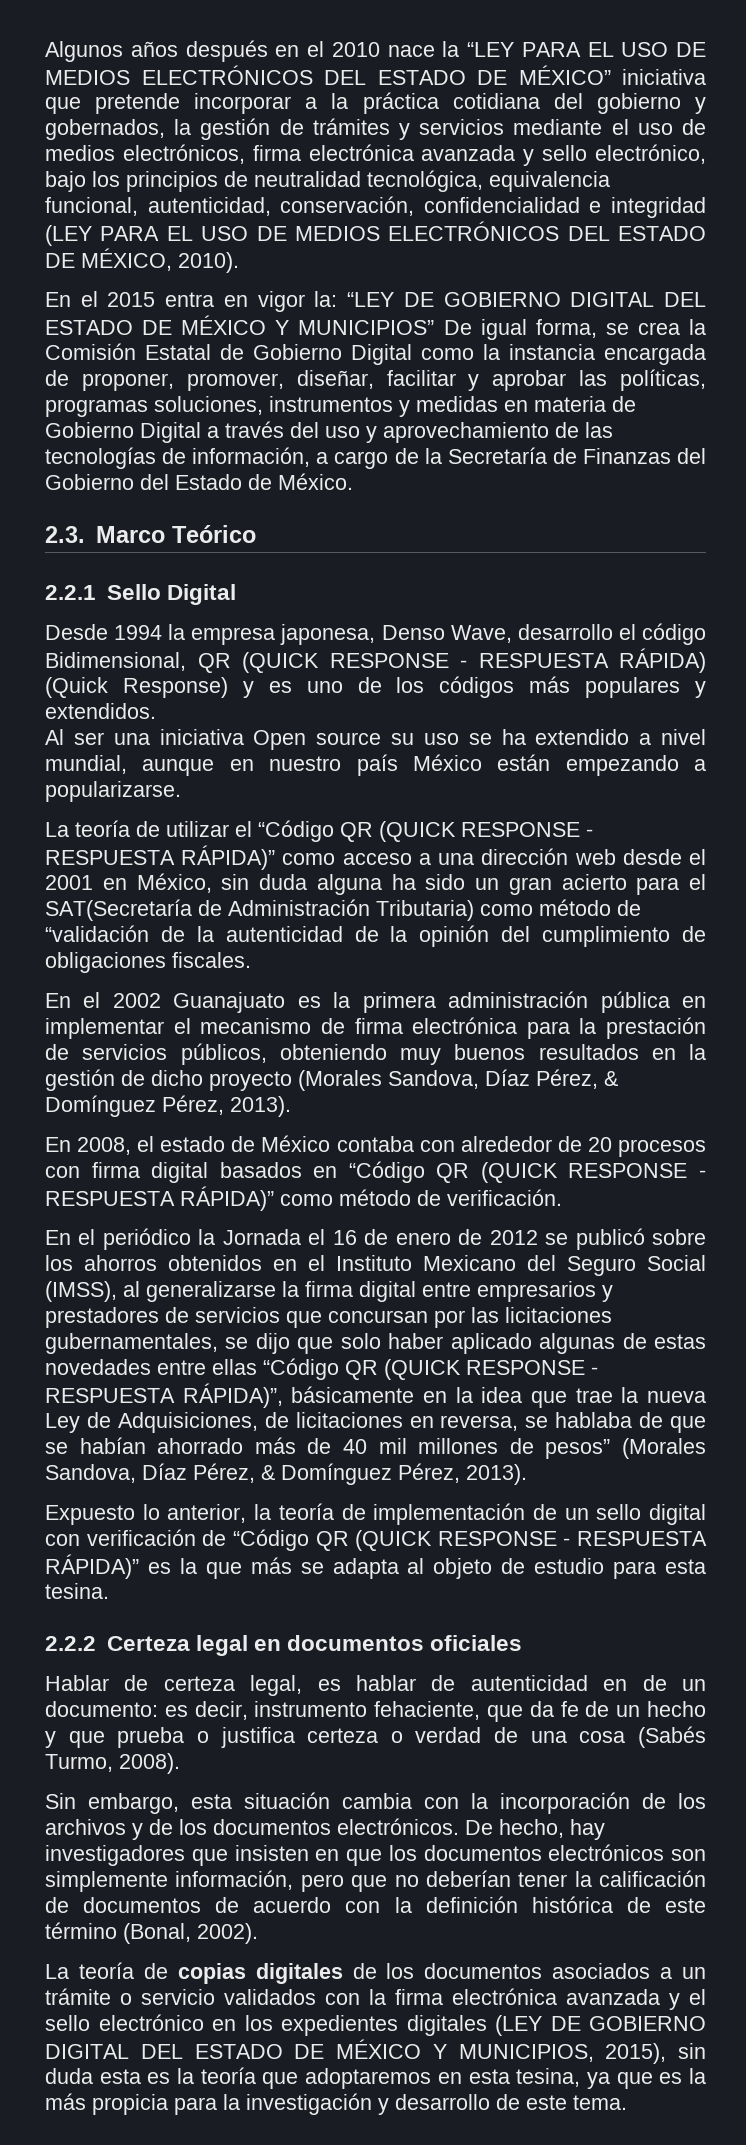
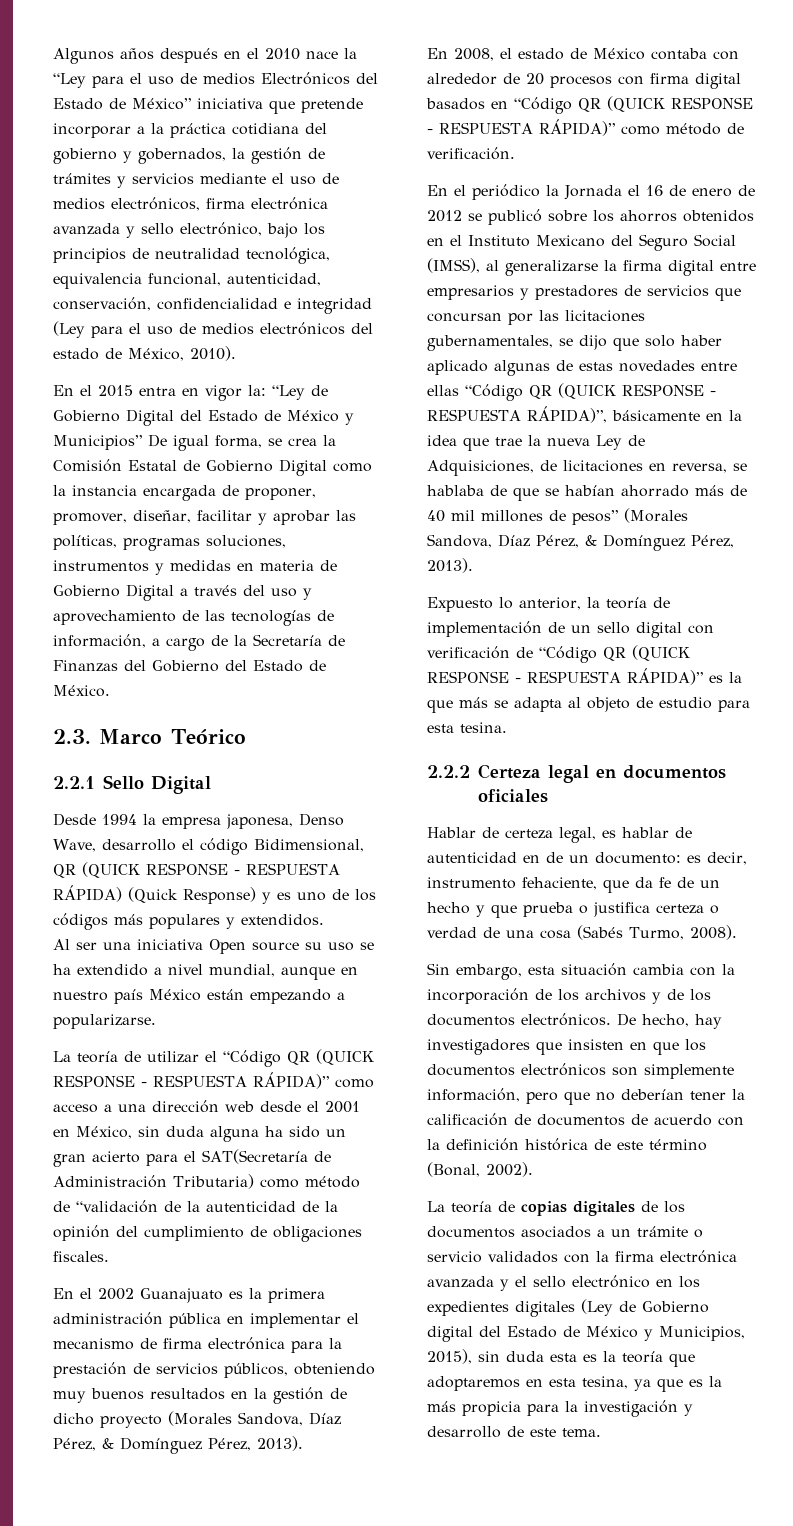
- Algunos años después en el 2010 nace la “LEY PARA EL USO DE MEDIOS ELECTRÓNICOS DEL ESTADO DE MÉXICO” iniciativa que pretende incorporar a la práctica cotidiana del gobierno y gobernados, la gestión de trámites y servicios mediante el uso de medios electrónicos, firma electrónica avanzada y sello electrónico, bajo los principios de neutralidad tecnológica, equivalencia funcional, autenticidad, conservación, confidencialidad e integridad (LEY PARA EL USO DE MEDIOS ELECTRÓNICOS DEL ESTADO DE MÉXICO, 2010).
+ Algunos años después en el 2010 nace la “Ley para el uso de medios Electrónicos del Estado de México” iniciativa que pretende incorporar a la práctica cotidiana del gobierno y gobernados, la gestión de trámites y servicios mediante el uso de medios electrónicos, firma electrónica avanzada y sello electrónico, bajo los principios de neutralidad tecnológica, equivalencia funcional, autenticidad, conservación, confidencialidad e integridad (Ley para el uso de medios electrónicos del estado de México, 2010).
- “LEY DE GOBIERNO DIGITAL DEL ESTADO DE MÉXICO Y MUNICIPIOS” De igual forma, se crea la Comisión Estatal de Gobierno Digital como la instancia encargada de proponer, promover, diseñar, facilitar y aprobar las políticas, programas soluciones, instrumentos y medidas en materia de Gobierno Digital a través del uso y aprovechamiento de las tecnologías de información, a cargo de la Secretaría de Finanzas del Gobierno del Estado de México.
+ “Ley de Gobierno Digital del Estado de México y Municipios” De igual forma, se crea la Comisión Estatal de Gobierno Digital como la instancia encargada de proponer, promover, diseñar, facilitar y aprobar las políticas, programas soluciones, instrumentos y medidas en materia de Gobierno Digital a través del uso y aprovechamiento de las tecnologías de información, a cargo de la Secretaría de Finanzas del Gobierno del Estado de México.
- La teoría de copias digitales de los documentos asociados a un trámite o servicio validados con la firma electrónica avanzada y el sello electrónico en los expedientes digitales (LEY DE GOBIERNO DIGITAL DEL ESTADO DE MÉXICO Y MUNICIPIOS, 2015), sin duda esta es la teoría que adoptaremos en esta tesina, ya que es la más propicia para la investigación y desarrollo de este tema.
+ La teoría de copias digitales de los documentos asociados a un trámite o servicio validados con la firma electrónica avanzada y el sello electrónico en los expedientes digitales (Ley de Gobierno digital del Estado de México y Municipios, 2015), sin duda esta es la teoría que adoptaremos en esta tesina, ya que es la más propicia para la investigación y desarrollo de este tema.

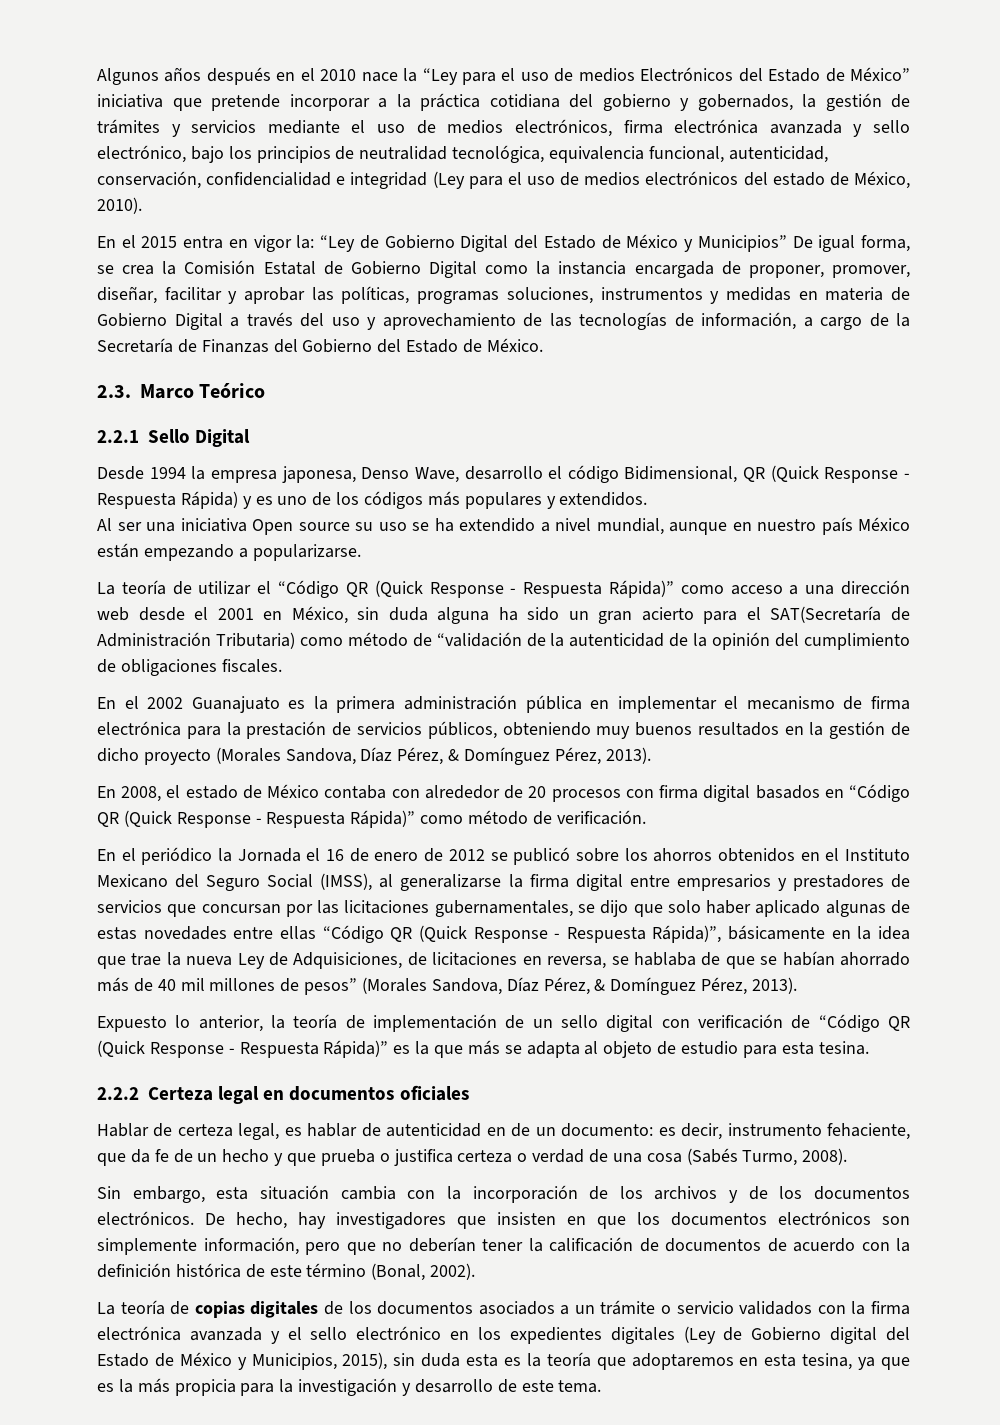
- Desde 1994 la empresa japonesa, Denso Wave, desarrollo el código Bidimensional, QR (QUICK RESPONSE - RESPUESTA RÁPIDA) (Quick Response) y es uno de los códigos más populares y extendidos.
+ Desde 1994 la empresa japonesa, Denso Wave, desarrollo el código Bidimensional, QR (Quick Response - Respuesta Rápida) y es uno de los códigos más populares y extendidos.
- La teoría de utilizar el “Código QR (QUICK RESPONSE - RESPUESTA RÁPIDA)” como acceso a una dirección web desde el 2001 en México, sin duda alguna ha sido un gran acierto para el SAT(Secretaría de Administración Tributaria) como método de “validación de la autenticidad de la opinión del cumplimiento de obligaciones fiscales.
+ La teoría de utilizar el “Código QR (Quick Response - Respuesta Rápida)” como acceso a una dirección web desde el 2001 en México, sin duda alguna ha sido un gran acierto para el SAT(Secretaría de Administración Tributaria) como método de “validación de la autenticidad de la opinión del cumplimiento de obligaciones fiscales.
- En 2008, el estado de México contaba con alrededor de 20 procesos con firma digital basados en “Código QR (QUICK RESPONSE - RESPUESTA RÁPIDA)” como método de verificación.
+ En 2008, el estado de México contaba con alrededor de 20 procesos con firma digital basados en “Código QR (Quick Response - Respuesta Rápida)” como método de verificación.
- En el periódico la Jornada el 16 de enero de 2012 se publicó sobre los ahorros obtenidos en el Instituto Mexicano del Seguro Social (IMSS), al generalizarse la firma digital entre empresarios y prestadores de servicios que concursan por las licitaciones gubernamentales, se dijo que solo haber aplicado algunas de estas novedades entre ellas “Código QR (QUICK RESPONSE - RESPUESTA RÁPIDA)”, básicamente en la idea que trae la nueva Ley de Adquisiciones, de licitaciones en reversa, se hablaba de que se habían ahorrado más de 40 mil millones de pesos” (Morales Sandova, Díaz Pérez, & Domínguez Pérez, 2013).
+ En el periódico la Jornada el 16 de enero de 2012 se publicó sobre los ahorros obtenidos en el Instituto Mexicano del Seguro Social (IMSS), al generalizarse la firma digital entre empresarios y prestadores de servicios que concursan por las licitaciones gubernamentales, se dijo que solo haber aplicado algunas de estas novedades entre ellas “Código QR (Quick Response - Respuesta Rápida)”, básicamente en la idea que trae la nueva Ley de Adquisiciones, de licitaciones en reversa, se hablaba de que se habían ahorrado más de 40 mil millones de pesos” (Morales Sandova, Díaz Pérez, & Domínguez Pérez, 2013).
- Expuesto lo anterior, la teoría de implementación de un sello digital con verificación de “Código QR (QUICK RESPONSE - RESPUESTA RÁPIDA)” es la que más se adapta al objeto de estudio para esta tesina.
+ Expuesto lo anterior, la teoría de implementación de un sello digital con verificación de “Código QR (Quick Response - Respuesta Rápida)” es la que más se adapta al objeto de estudio para esta tesina.

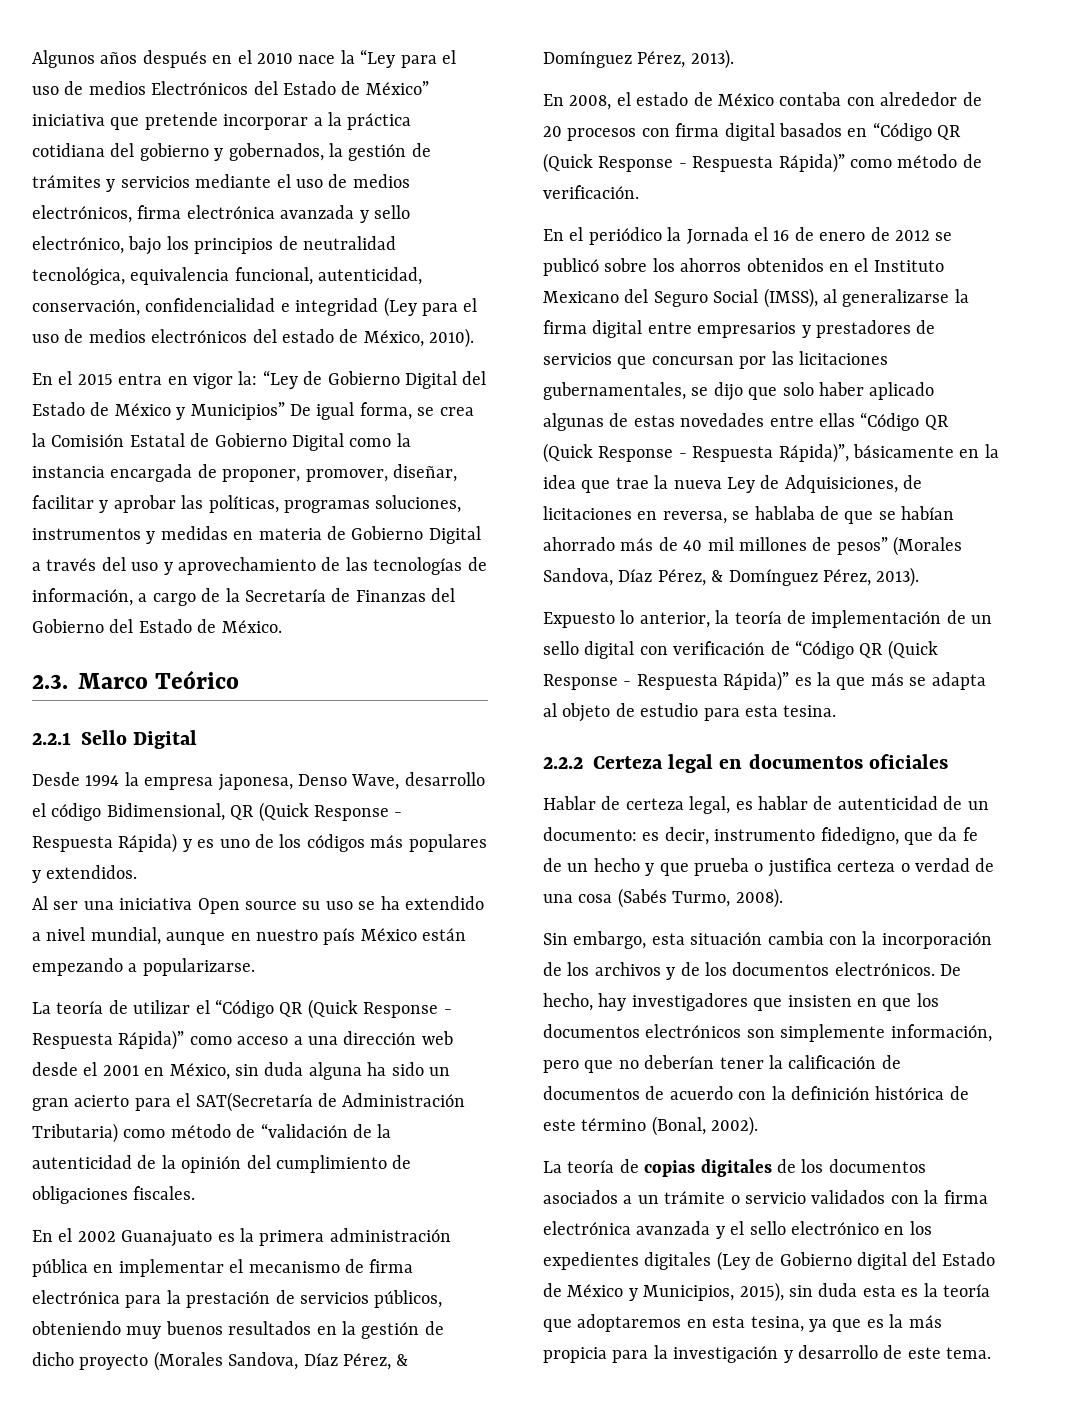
- Hablar de certeza legal, es hablar de autenticidad en de un documento: es decir, instrumento fehaciente, que da fe de un hecho y que prueba o justifica certeza o verdad de una cosa (Sabés Turmo, 2008).
+ Hablar de certeza legal, es hablar de autenticidad de un documento: es decir, instrumento fidedigno, que da fe de un hecho y que prueba o justifica certeza o verdad de una cosa (Sabés Turmo, 2008).

